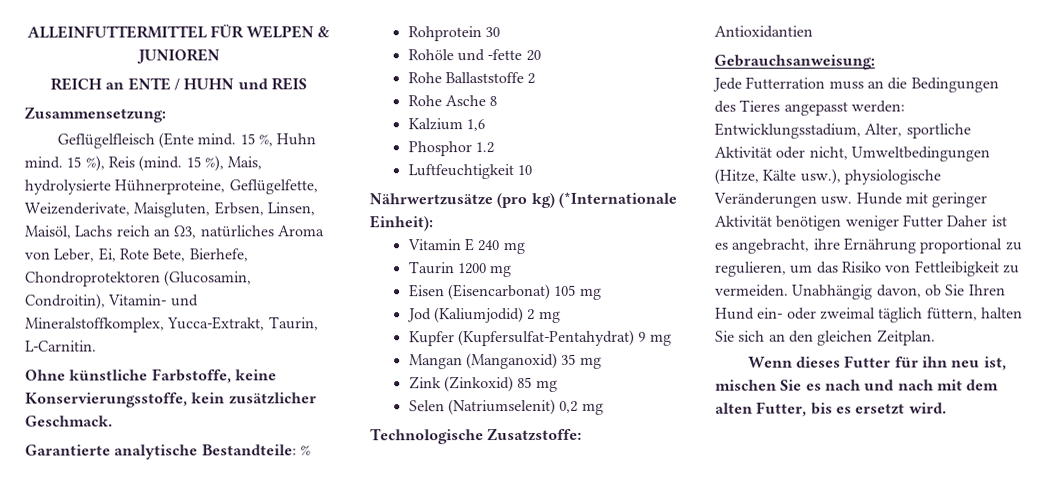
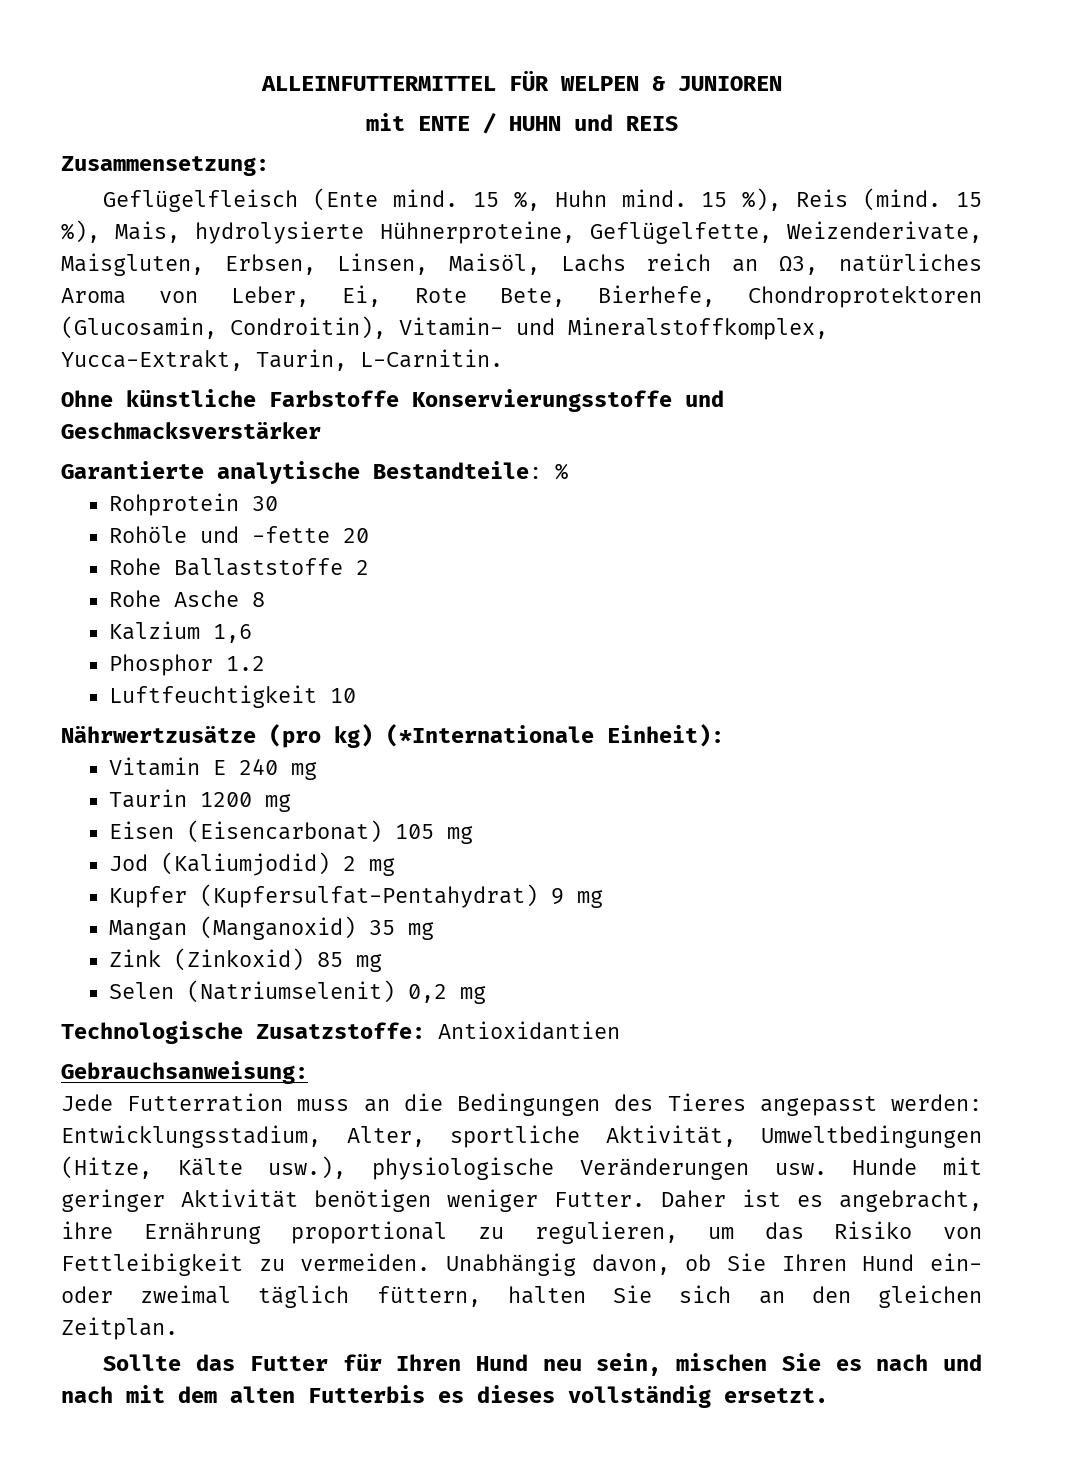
- REICH an ENTE / HUHN und REIS
+ mit ENTE / HUHN und REIS
- Ohne künstliche Farbstoffe, keine Konservierungsstoffe, kein zusätzlicher Geschmack.
+ Ohne künstliche Farbstoffe Konservierungsstoffe und Geschmacksverstärker
- Jede Futterration muss an die Bedingungen des Tieres angepasst werden: Entwicklungsstadium, Alter, sportliche Aktivität oder nicht, Umweltbedingungen (Hitze, Kälte usw.), physiologische Veränderungen usw. Hunde mit geringer Aktivität benötigen weniger Futter Daher ist es angebracht, ihre Ernährung proportional zu regulieren, um das Risiko von Fettleibigkeit zu vermeiden.
+ Jede Futterration muss an die Bedingungen des Tieres angepasst werden: Entwicklungsstadium, Alter, sportliche Aktivität, Umweltbedingungen (Hitze, Kälte usw.), physiologische Veränderungen usw. Hunde mit geringer Aktivität benötigen weniger Futter. Daher ist es angebracht, ihre Ernährung proportional zu regulieren, um das Risiko von Fettleibigkeit zu vermeiden.
- Wenn dieses Futter für ihn neu ist, mischen Sie es nach und nach mit dem alten Futter, bis es ersetzt wird.
+ Sollte das Futter für Ihren Hund neu sein, mischen Sie es nach und nach mit dem alten Futterbis es dieses vollständig ersetzt.

